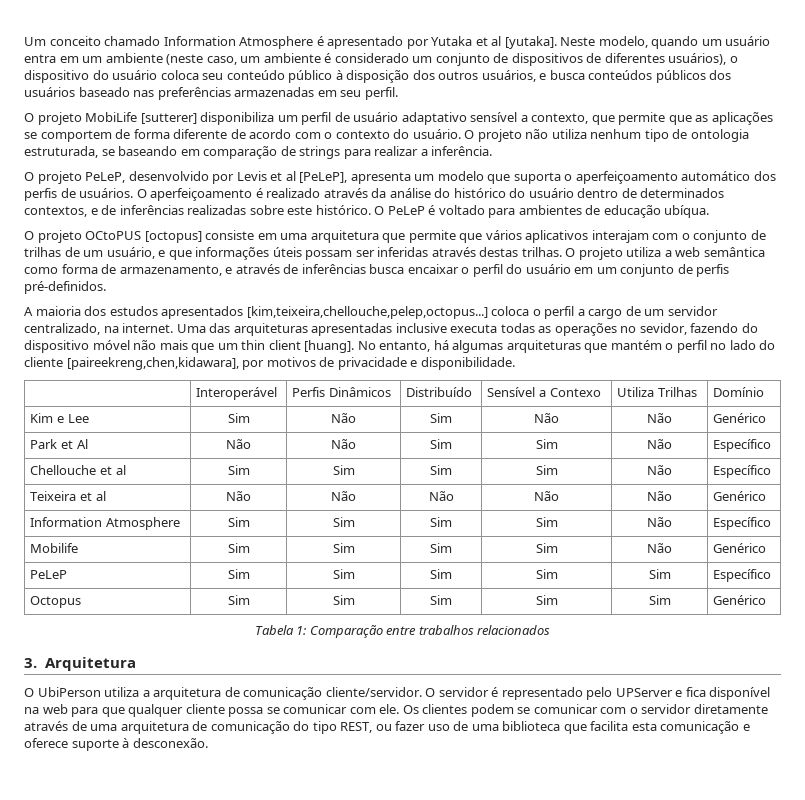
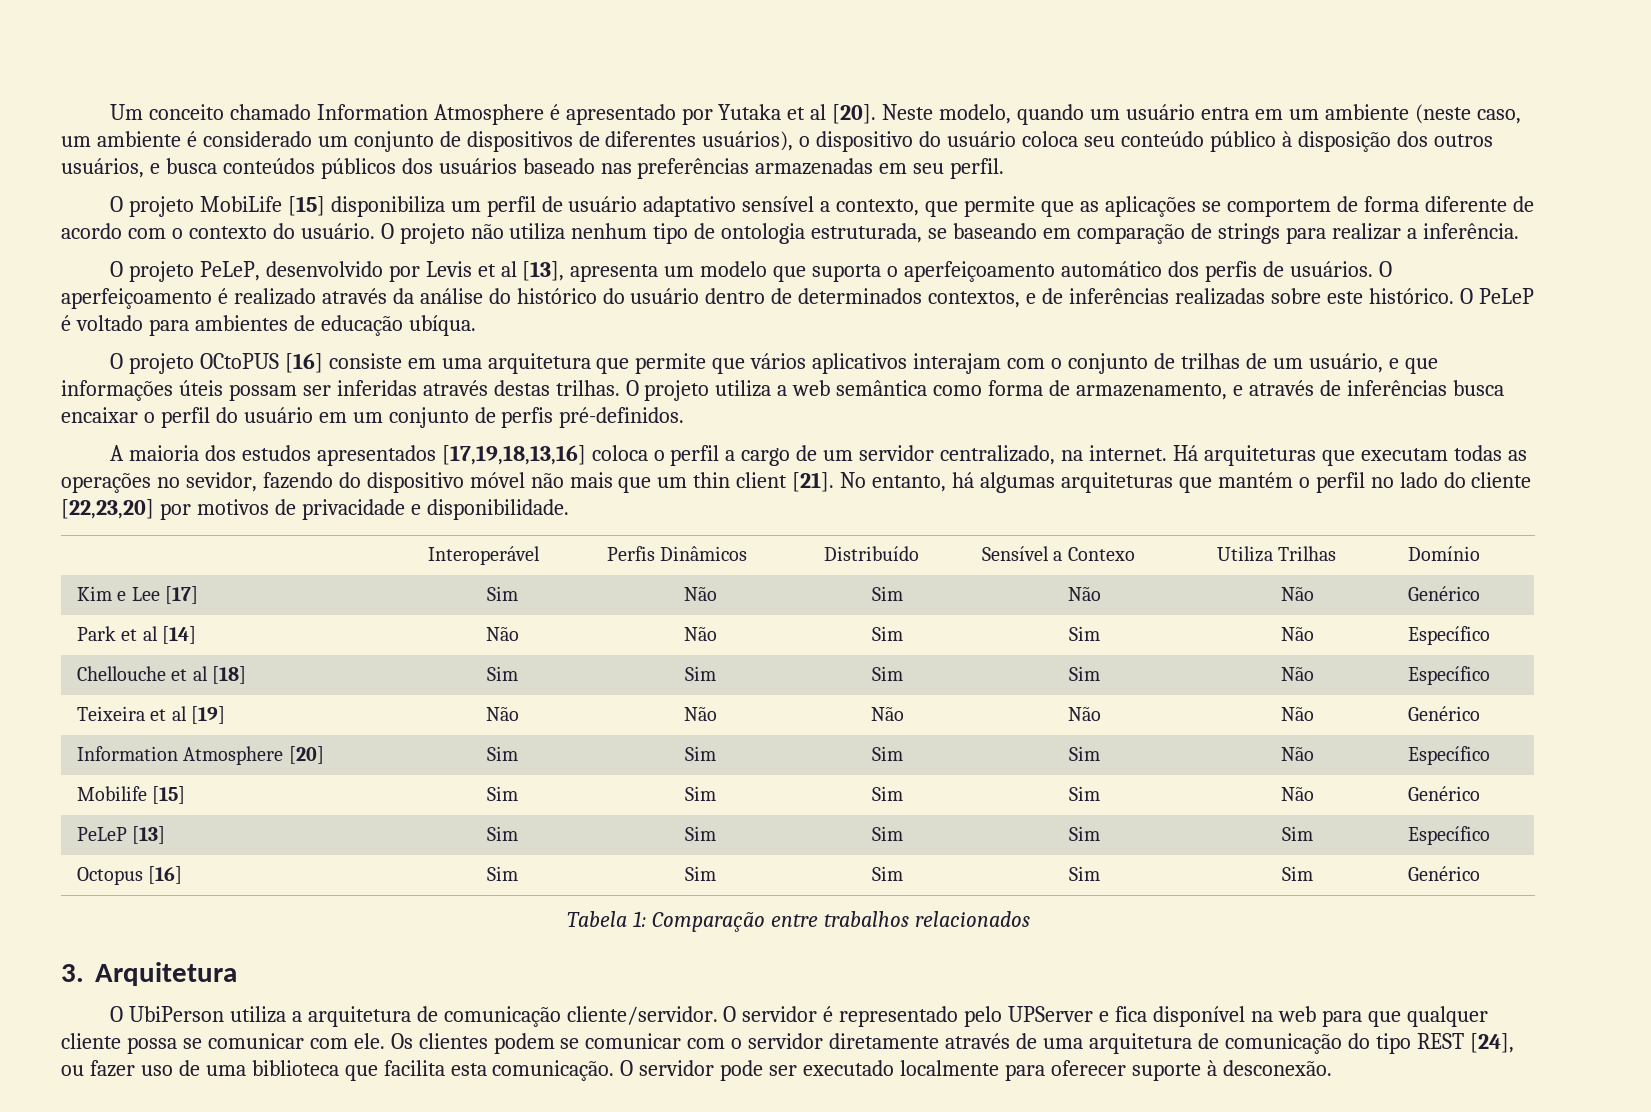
- Um conceito chamado Information Atmosphere é apresentado por Yutaka et al [yutaka].
+ Um conceito chamado Information Atmosphere é apresentado por Yutaka et al [20].
- O projeto MobiLife [sutterer] disponibiliza um perfil de usuário adaptativo sensível a contexto, que permite que as aplicações se comportem de forma diferente de acordo com o contexto do usuário.
+ O projeto MobiLife [15] disponibiliza um perfil de usuário adaptativo sensível a contexto, que permite que as aplicações se comportem de forma diferente de acordo com o contexto do usuário.
- O projeto PeLeP, desenvolvido por Levis et al [PeLeP], apresenta um modelo que suporta o aperfeiçoamento automático dos perfis de usuários.
+ O projeto PeLeP, desenvolvido por Levis et al [13], apresenta um modelo que suporta o aperfeiçoamento automático dos perfis de usuários.
- O projeto OCtoPUS [octopus] consiste em uma arquitetura que permite que vários aplicativos interajam com o conjunto de trilhas de um usuário, e que informações úteis possam ser inferidas através destas trilhas.
+ O projeto OCtoPUS [16] consiste em uma arquitetura que permite que vários aplicativos interajam com o conjunto de trilhas de um usuário, e que informações úteis possam ser inferidas através destas trilhas.
- A maioria dos estudos apresentados [kim,teixeira,chellouche,pelep,octopus...] coloca o perfil a cargo de um servidor centralizado, na internet.
+ A maioria dos estudos apresentados [17,19,18,13,16] coloca o perfil a cargo de um servidor centralizado, na internet.
- Uma das arquiteturas apresentadas inclusive executa todas as operações no sevidor, fazendo do dispositivo móvel não mais que um thin client [huang].
+ Há arquiteturas que executam todas as operações no sevidor, fazendo do dispositivo móvel não mais que um thin client [21].
- No entanto, há algumas arquiteturas que mantém o perfil no lado do cliente [paireekreng,chen,kidawara], por motivos de privacidade e disponibilidade.
+ No entanto, há algumas arquiteturas que mantém o perfil no lado do cliente [22,23,20] por motivos de privacidade e disponibilidade.
- Kim e Lee | Sim | Não | Sim | Não | Não | Genérico
+ Kim e Lee [17] | Sim | Não | Sim | Não | Não | Genérico
- Park et Al | Não | Não | Sim | Sim | Não | Específico
+ Park et al [14] | Não | Não | Sim | Sim | Não | Específico
- Chellouche et al | Sim | Sim | Sim | Sim | Não | Específico
+ Chellouche et al [18] | Sim | Sim | Sim | Sim | Não | Específico
- Teixeira et al | Não | Não | Não | Não | Não | Genérico
+ Teixeira et al [19] | Não | Não | Não | Não | Não | Genérico
- Information Atmosphere | Sim | Sim | Sim | Sim | Não | Específico
+ Information Atmosphere [20] | Sim | Sim | Sim | Sim | Não | Específico
- Mobilife | Sim | Sim | Sim | Sim | Não | Genérico
+ Mobilife [15] | Sim | Sim | Sim | Sim | Não | Genérico
- PeLeP | Sim | Sim | Sim | Sim | Sim | Específico
+ PeLeP [13] | Sim | Sim | Sim | Sim | Sim | Específico
- Octopus | Sim | Sim | Sim | Sim | Sim | Genérico
+ Octopus [16] | Sim | Sim | Sim | Sim | Sim | Genérico
- Os clientes podem se comunicar com o servidor diretamente através de uma arquitetura de comunicação do tipo REST, ou fazer uso de uma biblioteca que facilita esta comunicação e oferece suporte à desconexão.
+ Os clientes podem se comunicar com o servidor diretamente através de uma arquitetura de comunicação do tipo REST [24], ou fazer uso de uma biblioteca que facilita esta comunicação. O servidor pode ser executado localmente para oferecer suporte à desconexão.

